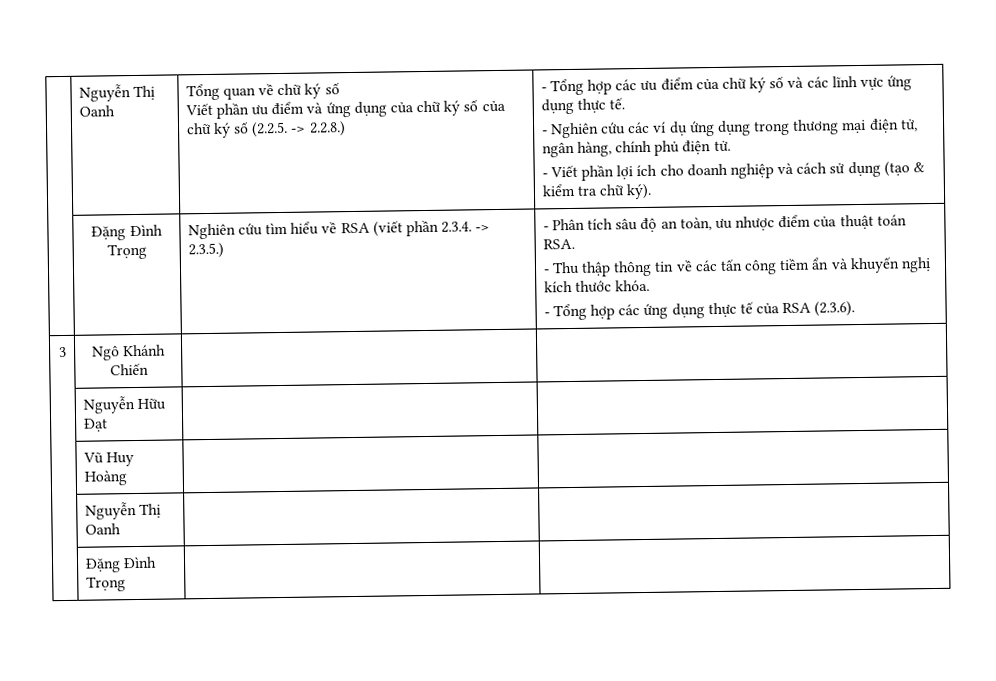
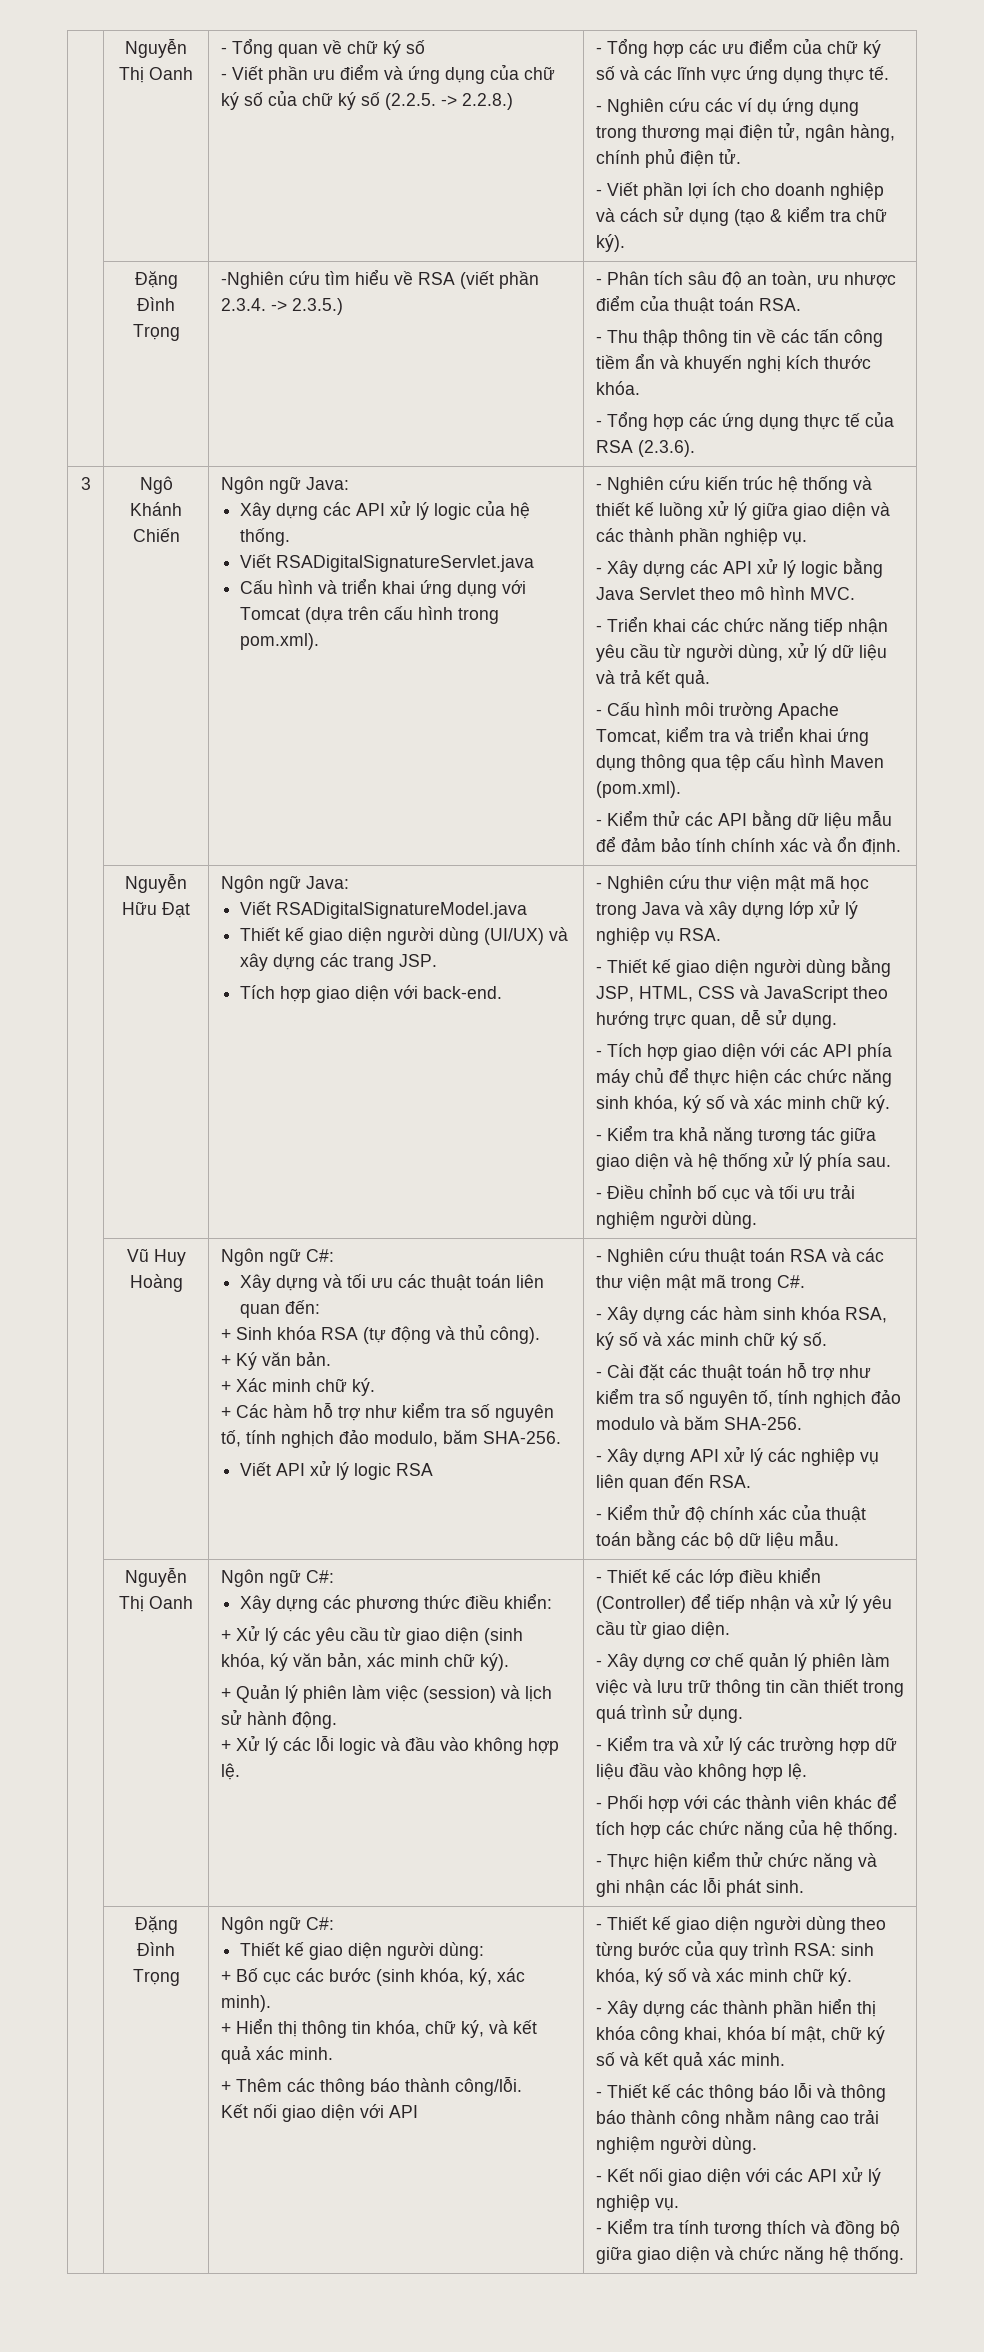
- Nguyễn Thị Oanh | Tổng quan về chữ ký số
+ Nguyễn Thị Oanh | - Tổng quan về chữ ký số
- Viết phần ưu điểm và ứng dụng của chữ ký số của chữ ký số (2.2.5. -> 2.2.8.)
+ - Viết phần ưu điểm và ứng dụng của chữ ký số của chữ ký số (2.2.5. -> 2.2.8.)
- Nghiên cứu tìm hiểu về RSA (viết phần 2.3.4. -> 2.3.5.)
+ -Nghiên cứu tìm hiểu về RSA (viết phần 2.3.4. -> 2.3.5.)
- Ngô Khánh Chiến | |
- | Nguyễn Hữu Đạt | |
- | Vũ Huy Hoàng | |
- | Nguyễn Thị Oanh | |
- | Đặng Đình Trọng | |
+ Ngô Khánh Chiến | Ngôn ngữ Java:
+ Xây dựng các API xử lý logic của hệ thống.
+ Viết RSADigitalSignatureServlet.java
+ Cấu hình và triển khai ứng dụng với Tomcat (dựa trên cấu hình trong pom.xml). | - Nghiên cứu kiến trúc hệ thống và thiết kế luồng xử lý giữa giao diện và các thành phần nghiệp vụ.
+ - Xây dựng các API xử lý logic bằng Java Servlet theo mô hình MVC.
+ - Triển khai các chức năng tiếp nhận yêu cầu từ người dùng, xử lý dữ liệu và trả kết quả.
+ - Cấu hình môi trường Apache Tomcat, kiểm tra và triển khai ứng dụng thông qua tệp cấu hình Maven (pom.xml).
+ - Kiểm thử các API bằng dữ liệu mẫu để đảm bảo tính chính xác và ổn định.
+ | Nguyễn Hữu Đạt | Ngôn ngữ Java:
+ Viết RSADigitalSignatureModel.java
+ Thiết kế giao diện người dùng (UI/UX) và xây dựng các trang JSP.
+ Tích hợp giao diện với back-end. | - Nghiên cứu thư viện mật mã học trong Java và xây dựng lớp xử lý nghiệp vụ RSA.
+ - Thiết kế giao diện người dùng bằng JSP, HTML, CSS và JavaScript theo hướng trực quan, dễ sử dụng.
+ - Tích hợp giao diện với các API phía máy chủ để thực hiện các chức năng sinh khóa, ký số và xác minh chữ ký.
+ - Kiểm tra khả năng tương tác giữa giao diện và hệ thống xử lý phía sau.
+ - Điều chỉnh bố cục và tối ưu trải nghiệm người dùng.
+ | Vũ Huy Hoàng | Ngôn ngữ C#:
+ Xây dựng và tối ưu các thuật toán liên quan đến:
+ + Sinh khóa RSA (tự động và thủ công).
+ + Ký văn bản.
+ + Xác minh chữ ký.
+ + Các hàm hỗ trợ như kiểm tra số nguyên tố, tính nghịch đảo modulo, băm SHA-256.
+ Viết API xử lý logic RSA | - Nghiên cứu thuật toán RSA và các thư viện mật mã trong C#.
+ - Xây dựng các hàm sinh khóa RSA, ký số và xác minh chữ ký số.
+ - Cài đặt các thuật toán hỗ trợ như kiểm tra số nguyên tố, tính nghịch đảo modulo và băm SHA-256.
+ - Xây dựng API xử lý các nghiệp vụ liên quan đến RSA.
+ - Kiểm thử độ chính xác của thuật toán bằng các bộ dữ liệu mẫu.
+ | Nguyễn Thị Oanh | Ngôn ngữ C#:
+ Xây dựng các phương thức điều khiển:
+ + Xử lý các yêu cầu từ giao diện (sinh khóa, ký văn bản, xác minh chữ ký).
+ + Quản lý phiên làm việc (session) và lịch sử hành động.
+ + Xử lý các lỗi logic và đầu vào không hợp lệ. | - Thiết kế các lớp điều khiển (Controller) để tiếp nhận và xử lý yêu cầu từ giao diện.
+ - Xây dựng cơ chế quản lý phiên làm việc và lưu trữ thông tin cần thiết trong quá trình sử dụng.
+ - Kiểm tra và xử lý các trường hợp dữ liệu đầu vào không hợp lệ.
+ - Phối hợp với các thành viên khác để tích hợp các chức năng của hệ thống.
+ - Thực hiện kiểm thử chức năng và ghi nhận các lỗi phát sinh.
+ | Đặng Đình Trọng | Ngôn ngữ C#:
+ Thiết kế giao diện người dùng:
+ + Bố cục các bước (sinh khóa, ký, xác minh).
+ + Hiển thị thông tin khóa, chữ ký, và kết quả xác minh.
+ + Thêm các thông báo thành công/lỗi.
+ Kết nối giao diện với API | - Thiết kế giao diện người dùng theo từng bước của quy trình RSA: sinh khóa, ký số và xác minh chữ ký.
+ - Xây dựng các thành phần hiển thị khóa công khai, khóa bí mật, chữ ký số và kết quả xác minh.
+ - Thiết kế các thông báo lỗi và thông báo thành công nhằm nâng cao trải nghiệm người dùng.
+ - Kết nối giao diện với các API xử lý nghiệp vụ.
+ - Kiểm tra tính tương thích và đồng bộ giữa giao diện và chức năng hệ thống.

